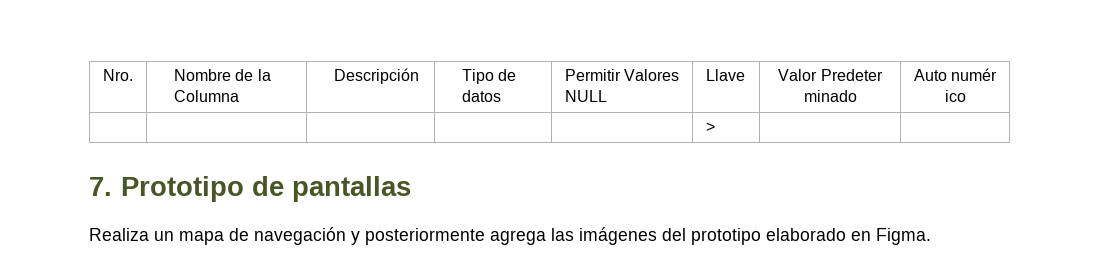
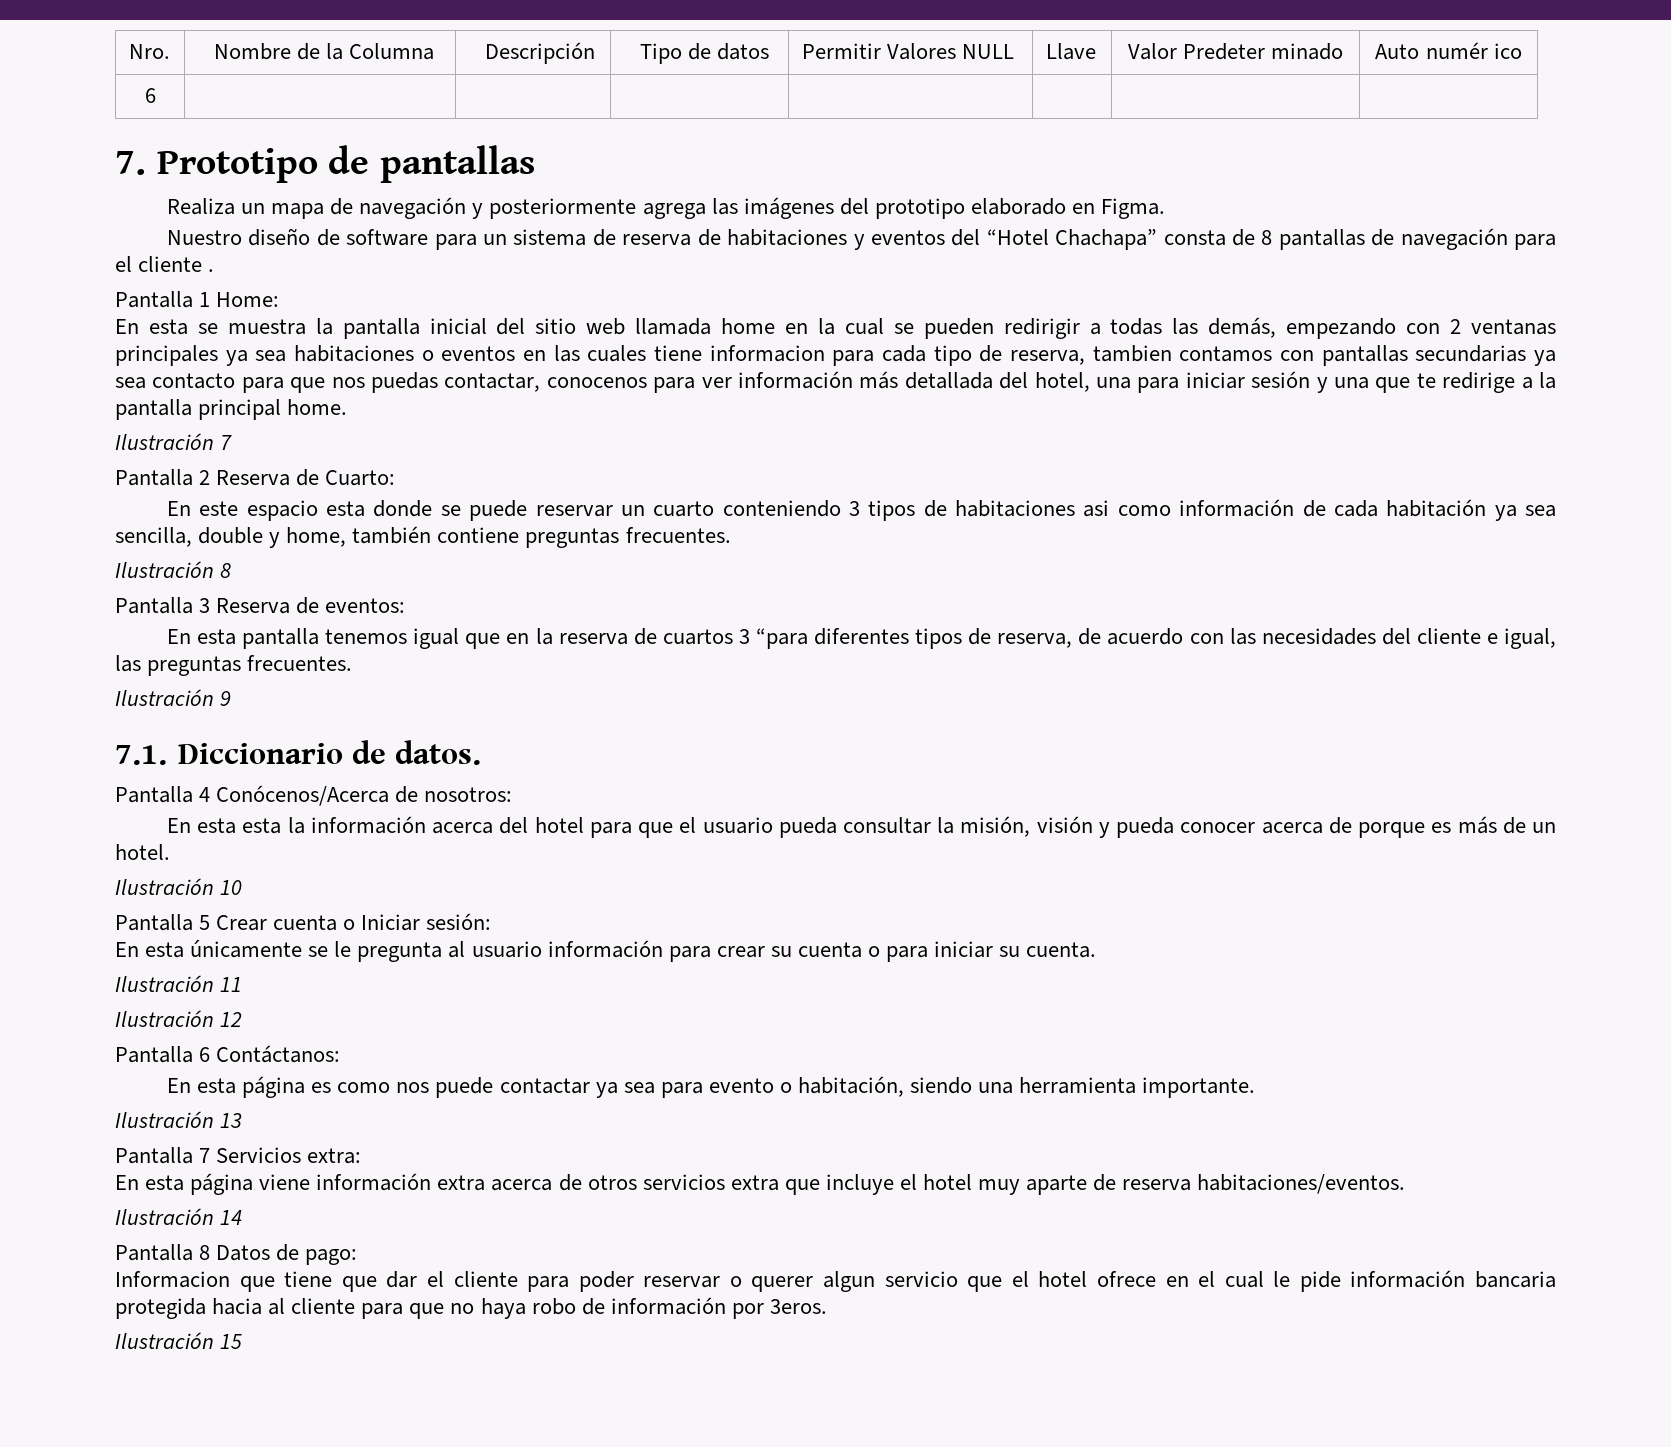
- | | | | | > | |
+ 6 | | | | | | |
+ Nuestro diseño de software para un sistema de reserva de habitaciones y eventos del “Hotel Chachapa” consta de 8 pantallas de navegación para el cliente .
+ Pantalla 1 Home:
+ En esta se muestra la pantalla inicial del sitio web llamada home en la cual se pueden redirigir a todas las demás, empezando con 2 ventanas principales ya sea habitaciones o eventos en las cuales tiene informacion para cada tipo de reserva, tambien contamos con pantallas secundarias ya sea contacto para que nos puedas contactar, conocenos para ver información más detallada del hotel, una para iniciar sesión y una que te redirige a la pantalla principal home.
+ Ilustración 7
+ Pantalla 2 Reserva de Cuarto:
+ En este espacio esta donde se puede reservar un cuarto conteniendo 3 tipos de habitaciones asi como información de cada habitación ya sea sencilla, double y home, también contiene preguntas frecuentes.
+ Ilustración 8
+ Pantalla 3 Reserva de eventos:
+ En esta pantalla tenemos igual que en la reserva de cuartos 3 “para diferentes tipos de reserva, de acuerdo con las necesidades del cliente e igual, las preguntas frecuentes.
+ Ilustración 9
+ 7.1. Diccionario de datos.
+ Pantalla 4 Conócenos/Acerca de nosotros:
+ En esta esta la información acerca del hotel para que el usuario pueda consultar la misión, visión y pueda conocer acerca de porque es más de un hotel.
+ Ilustración 10
+ Pantalla 5 Crear cuenta o Iniciar sesión:
+ En esta únicamente se le pregunta al usuario información para crear su cuenta o para iniciar su cuenta.
+ Ilustración 11
+ Ilustración 12
+ Pantalla 6 Contáctanos:
+ En esta página es como nos puede contactar ya sea para evento o habitación, siendo una herramienta importante.
+ Ilustración 13
+ Pantalla 7 Servicios extra:
+ En esta página viene información extra acerca de otros servicios extra que incluye el hotel muy aparte de reserva habitaciones/eventos.
+ Ilustración 14
+ Pantalla 8 Datos de pago:
+ Informacion que tiene que dar el cliente para poder reservar o querer algun servicio que el hotel ofrece en el cual le pide información bancaria protegida hacia al cliente para que no haya robo de información por 3eros.
+ Ilustración 15

